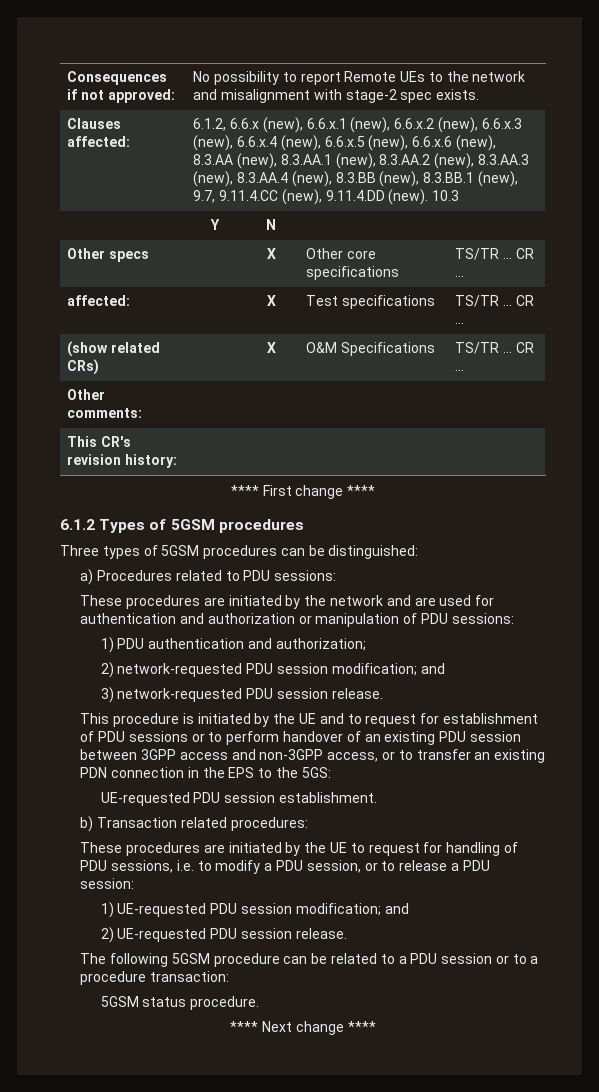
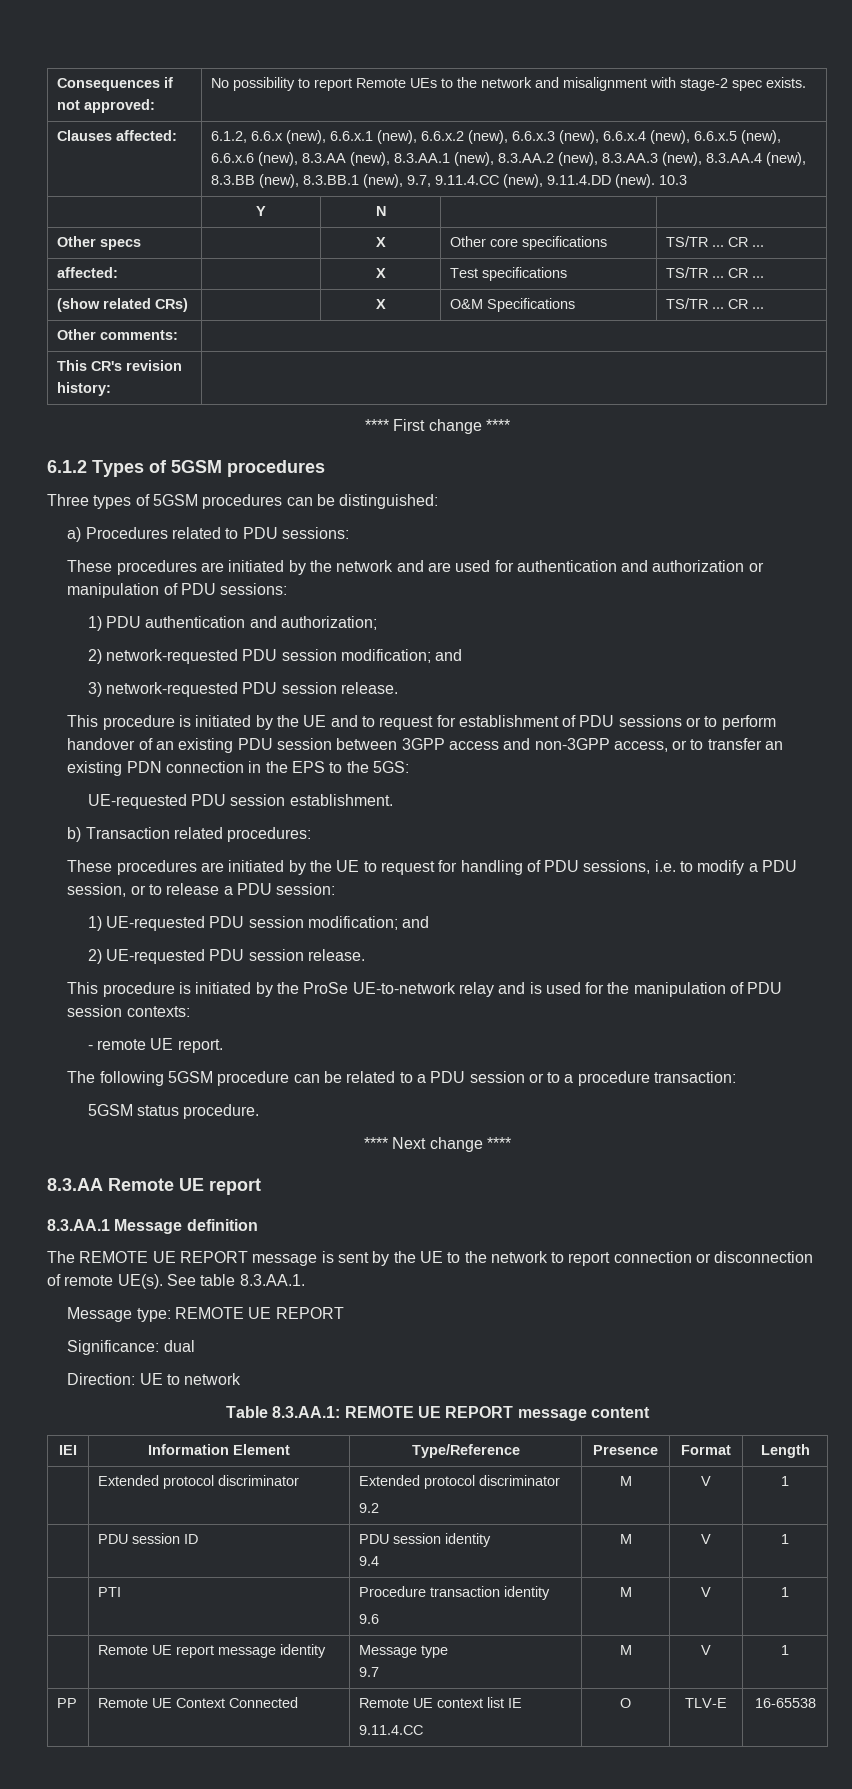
+ This procedure is initiated by the ProSe UE-to-network relay and is used for the manipulation of PDU session contexts:
+ - remote UE report.
+ 8.3.AA Remote UE report
+ 8.3.AA.1 Message definition
+ The REMOTE UE REPORT message is sent by the UE to the network to report connection or disconnection of remote UE(s). See table 8.3.AA.1.
+ Message type: REMOTE UE REPORT
+ Significance: dual
+ Direction: UE to network
+ Table 8.3.AA.1: REMOTE UE REPORT message content
+ IEI | Information Element | Type/Reference | Presence | Format | Length
+ | Extended protocol discriminator | Extended protocol discriminator
+ 9.2 | M | V | 1
+ | PDU session ID | PDU session identity
+ 9.4 | M | V | 1
+ | PTI | Procedure transaction identity
+ 9.6 | M | V | 1
+ | Remote UE report message identity | Message type
+ 9.7 | M | V | 1
+ PP | Remote UE Context Connected | Remote UE context list IE
+ 9.11.4.CC | O | TLV-E | 16-65538

